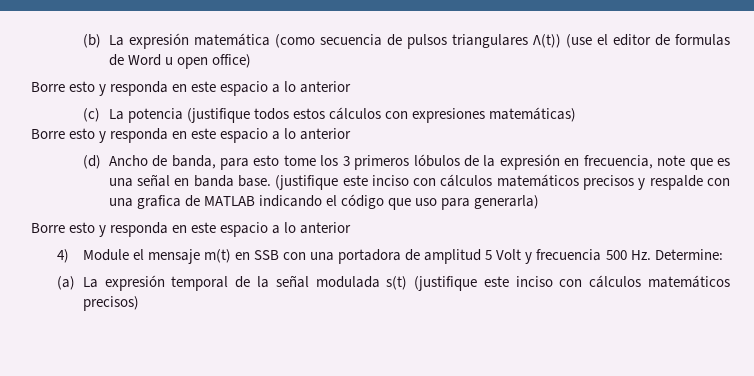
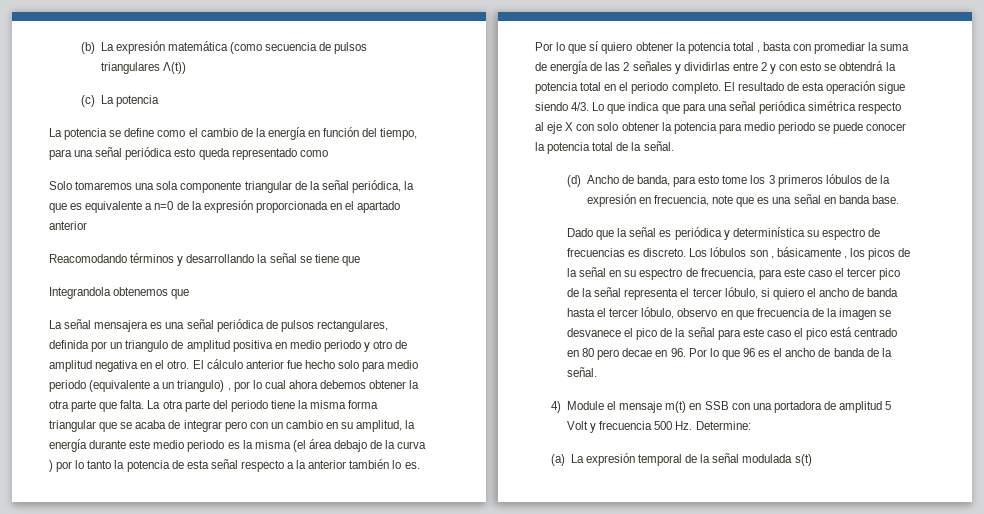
- (b) La expresión matemática (como secuencia de pulsos triangulares Λ(t)) (use el editor de formulas de Word u open office)
- Borre esto y responda en este espacio a lo anterior
- (c) La potencia (justifique todos estos cálculos con expresiones matemáticas)
- Borre esto y responda en este espacio a lo anterior
+ (b) La expresión matemática (como secuencia de pulsos triangulares Λ(t))
+ (c) La potencia
+ La potencia se define como el cambio de la energía en función del tiempo, para una señal periódica esto queda representado como
+ Solo tomaremos una sola componente triangular de la señal periódica, la que es equivalente a n=0 de la expresión proporcionada en el apartado anterior
+ Reacomodando términos y desarrollando la señal se tiene que
+ Integrandola obtenemos que
+ La señal mensajera es una señal periódica de pulsos rectangulares, definida por un triangulo de amplitud positiva en medio periodo y otro de amplitud negativa en el otro. El cálculo anterior fue hecho solo para medio periodo (equivalente a un triangulo) , por lo cual ahora debemos obtener la otra parte que falta. La otra parte del periodo tiene la misma forma triangular que se acaba de integrar pero con un cambio en su amplitud, la energía durante este medio periodo es la misma (el área debajo de la curva ) por lo tanto la potencia de esta señal respecto a la anterior también lo es. Por lo que sí quiero obtener la potencia total , basta con promediar la suma de energía de las 2 señales y dividirlas entre 2 y con esto se obtendrá la potencia total en el periodo completo. El resultado de esta operación sigue siendo 4/3. Lo que indica que para una señal periódica simétrica respecto al eje X con solo obtener la potencia para medio periodo se puede conocer la potencia total de la señal.
- (d) Ancho de banda, para esto tome los 3 primeros lóbulos de la expresión en frecuencia, note que es una señal en banda base. (justifique este inciso con cálculos matemáticos precisos y respalde con una grafica de MATLAB indicando el código que uso para generarla)
- Borre esto y responda en este espacio a lo anterior
+ (d) Ancho de banda, para esto tome los 3 primeros lóbulos de la expresión en frecuencia, note que es una señal en banda base.
+ Dado que la señal es periódica y determinística su espectro de frecuencias es discreto. Los lóbulos son , básicamente , los picos de la señal en su espectro de frecuencia, para este caso el tercer pico de la señal representa el tercer lóbulo, si quiero el ancho de banda hasta el tercer lóbulo, observo en que frecuencia de la imagen se desvanece el pico de la señal para este caso el pico está centrado en 80 pero decae en 96. Por lo que 96 es el ancho de banda de la señal.
- (a) La expresión temporal de la señal modulada s(t) (justifique este inciso con cálculos matemáticos precisos)
+ (a) La expresión temporal de la señal modulada s(t)

